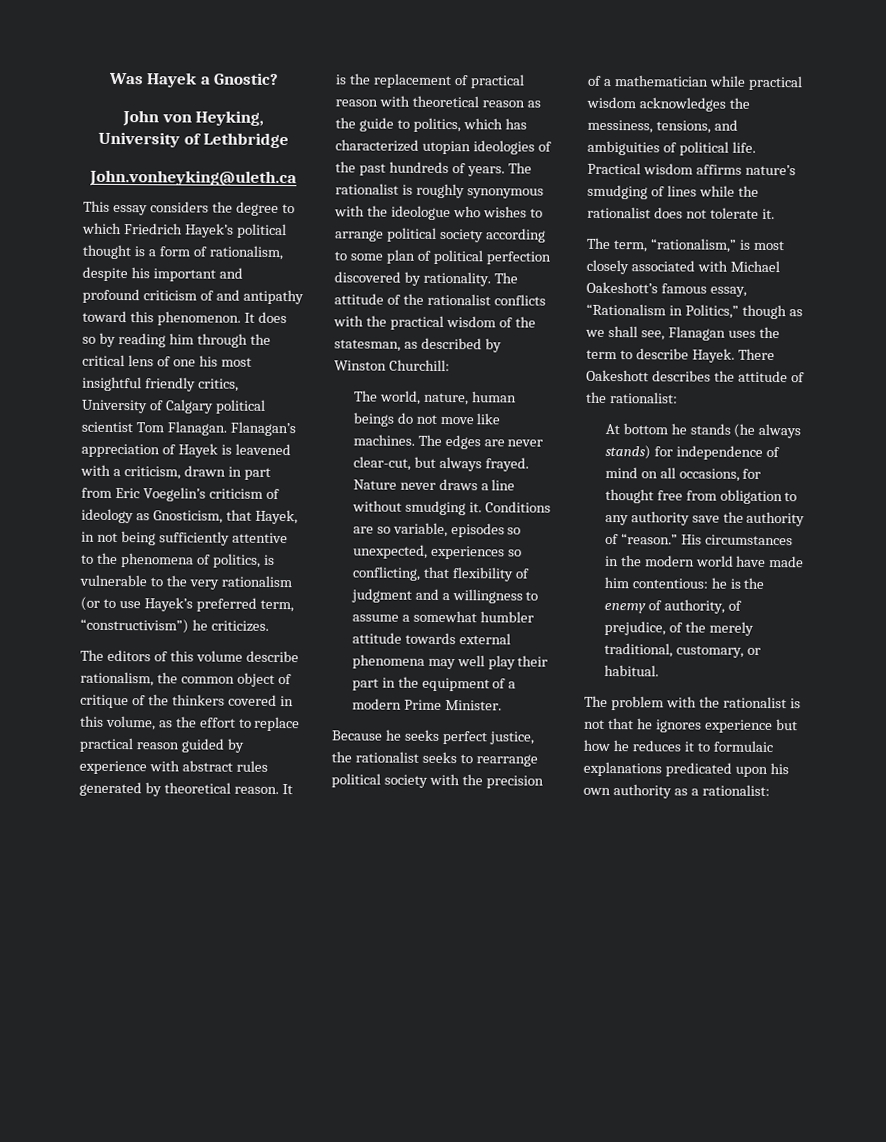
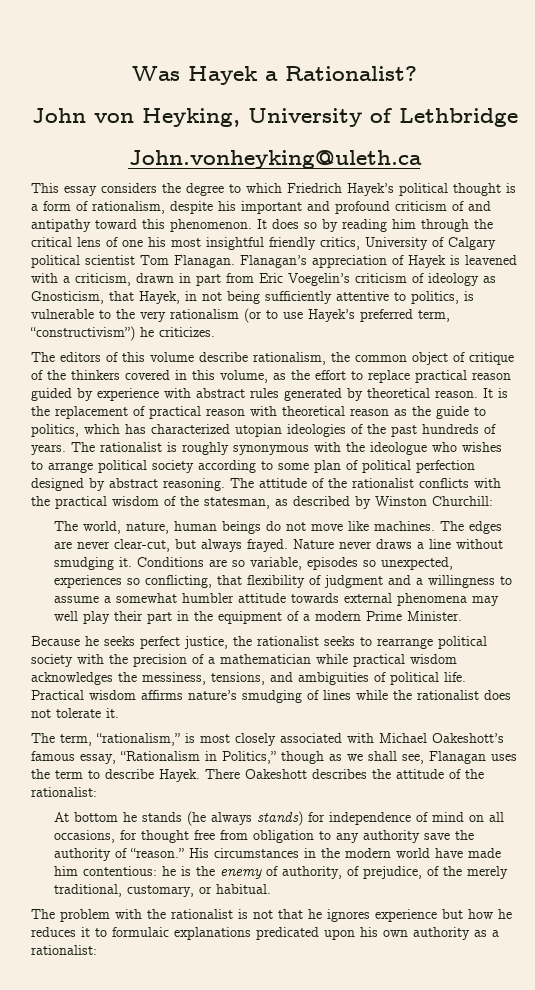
- Was Hayek a Gnostic?
+ Was Hayek a Rationalist?
- Flanagan’s appreciation of Hayek is leavened with a criticism, drawn in part from Eric Voegelin’s criticism of ideology as Gnosticism, that Hayek, in not being sufficiently attentive to the phenomena of politics, is vulnerable to the very rationalism (or to use Hayek’s preferred term, “constructivism”) he criticizes.
+ Flanagan’s appreciation of Hayek is leavened with a criticism, drawn in part from Eric Voegelin’s criticism of ideology as Gnosticism, that Hayek, in not being sufficiently attentive to politics, is vulnerable to the very rationalism (or to use Hayek’s preferred term, “constructivism”) he criticizes.
- The rationalist is roughly synonymous with the ideologue who wishes to arrange political society according to some plan of political perfection discovered by rationality.
+ The rationalist is roughly synonymous with the ideologue who wishes to arrange political society according to some plan of political perfection designed by abstract reasoning.

